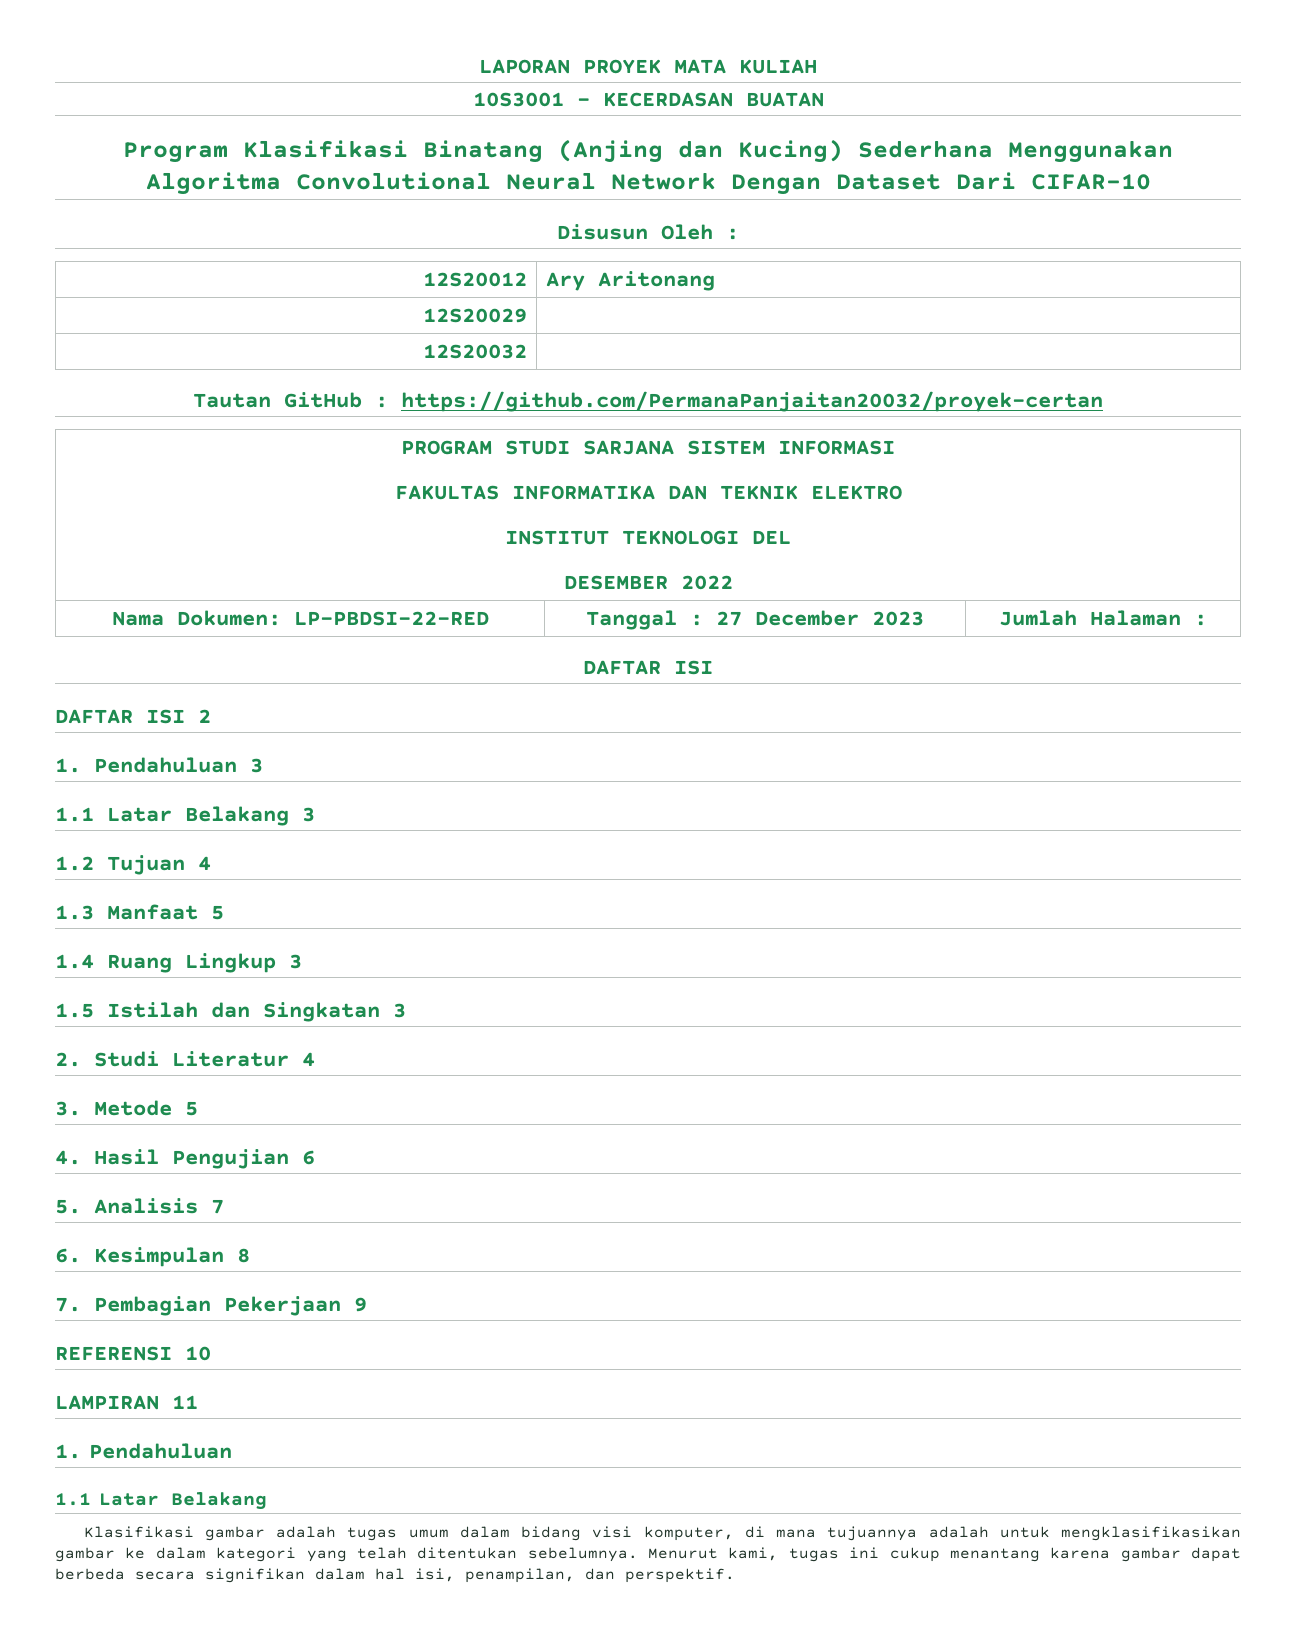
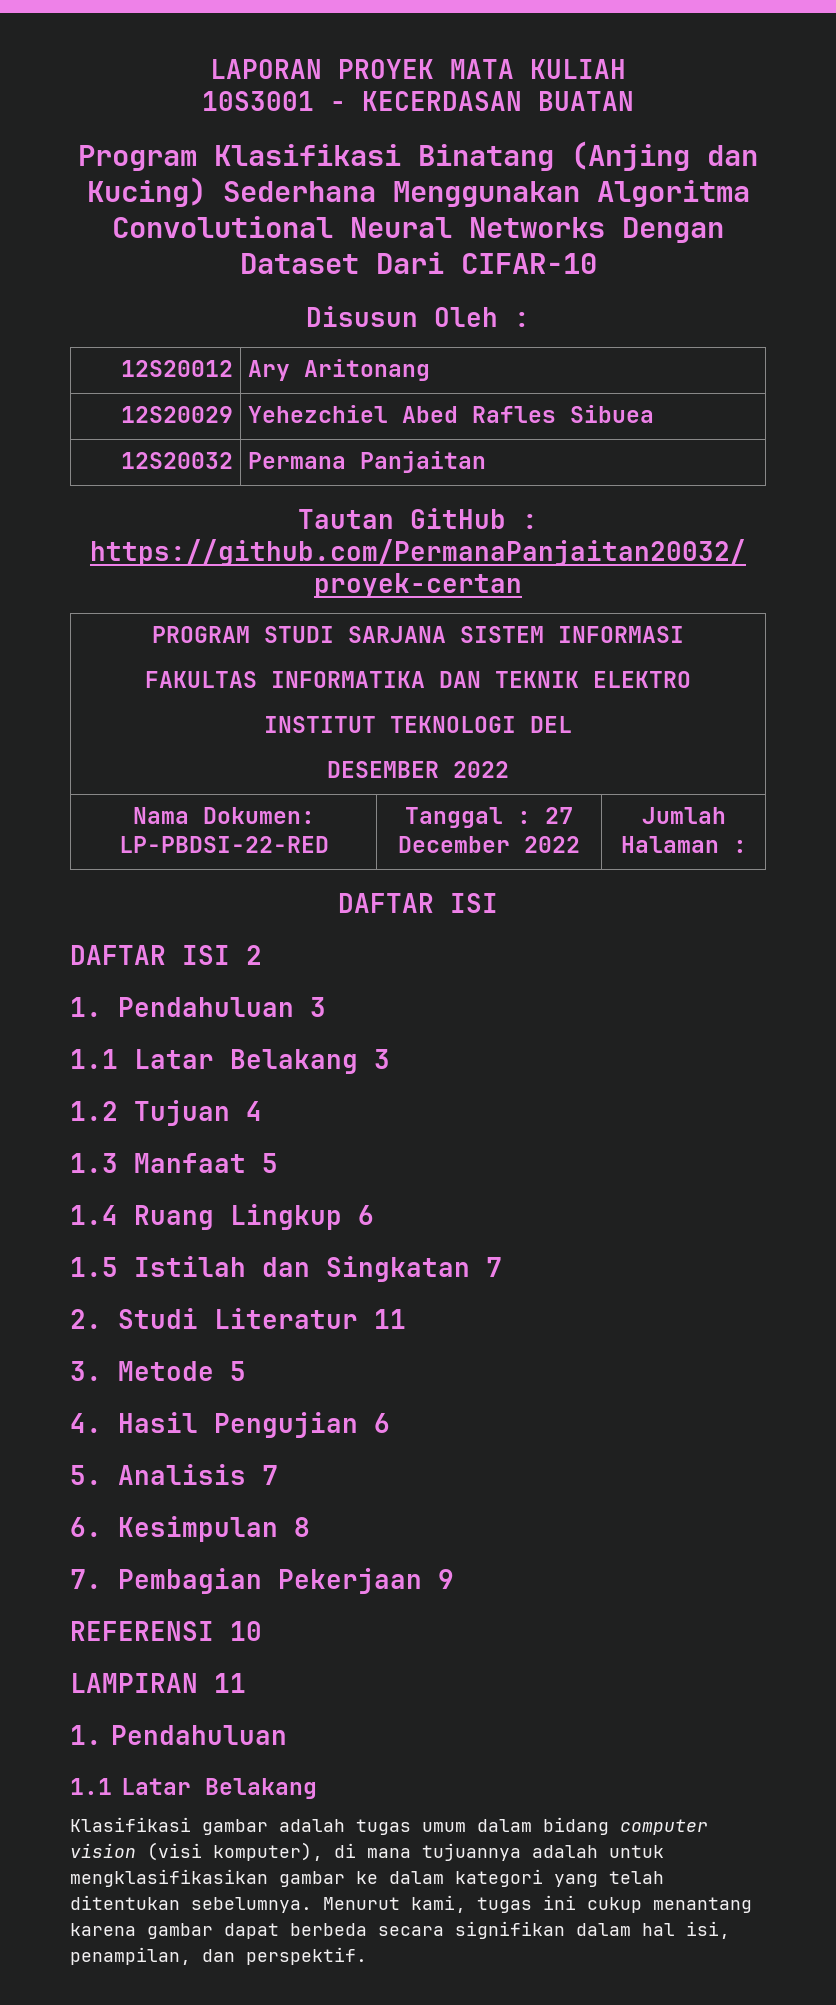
- Program Klasifikasi Binatang (Anjing dan Kucing) Sederhana Menggunakan Algoritma Convolutional Neural Network Dengan Dataset Dari CIFAR-10
+ Program Klasifikasi Binatang (Anjing dan Kucing) Sederhana Menggunakan Algoritma Convolutional Neural Networks Dengan Dataset Dari CIFAR-10
- 12S20029 |
+ 12S20029 | Yehezchiel Abed Rafles Sibuea
- 12S20032 |
+ 12S20032 | Permana Panjaitan
- Nama Dokumen: LP-PBDSI-22-RED | Tanggal : 27 December 2023 | Jumlah Halaman :
+ Nama Dokumen: LP-PBDSI-22-RED | Tanggal : 27 December 2022 | Jumlah Halaman :
- 1.4 Ruang Lingkup 3
+ 1.4 Ruang Lingkup 6
- 1.5 Istilah dan Singkatan 3
+ 1.5 Istilah dan Singkatan 7
- 2. Studi Literatur 4
+ 2. Studi Literatur 11
- Klasifikasi gambar adalah tugas umum dalam bidang visi komputer, di mana tujuannya adalah untuk mengklasifikasikan gambar ke dalam kategori yang telah ditentukan sebelumnya.
+ Klasifikasi gambar adalah tugas umum dalam bidang computer vision (visi komputer), di mana tujuannya adalah untuk mengklasifikasikan gambar ke dalam kategori yang telah ditentukan sebelumnya.

